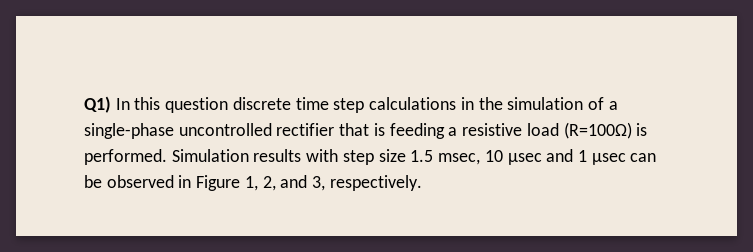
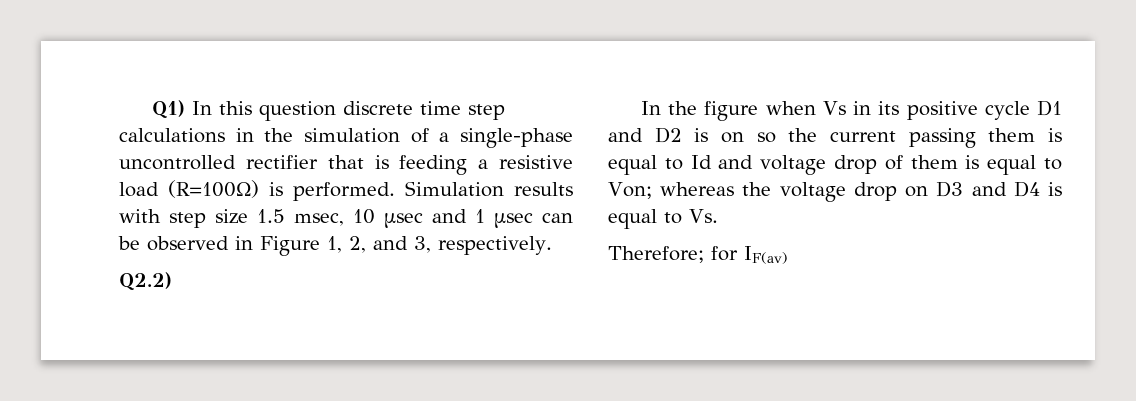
+ Q2.2)
+ In the figure when Vs in its positive cycle D1 and D2 is on so the current passing them is equal to Id and voltage drop of them is equal to Von; whereas the voltage drop on D3 and D4 is equal to Vs.
+ Therefore; for IF(av)

